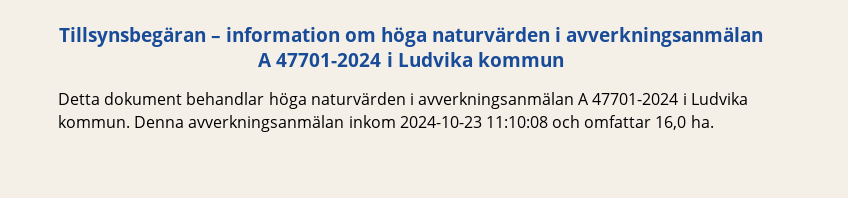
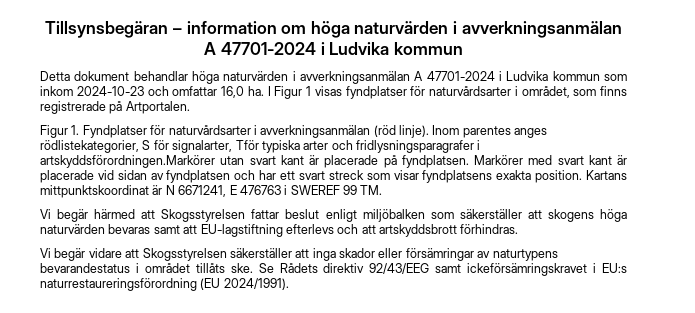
- Detta dokument behandlar höga naturvärden i avverkningsanmälan A 47701-2024 i Ludvika kommun. Denna avverkningsanmälan inkom 2024-10-23 11:10:08 och omfattar 16,0 ha.
+ Detta dokument behandlar höga naturvärden i avverkningsanmälan A 47701-2024 i Ludvika kommun som inkom 2024-10-23 och omfattar 16,0 ha.
+ I Figur 1 visas fyndplatser för naturvårdsarter i området, som finns registrerade på Artportalen.
+ Figur 1. Fyndplatser för naturvårdsarter i avverkningsanmälan (röd linje). Inom parentes anges rödlistekategorier, S för signalarter, Tför typiska arter och fridlysningsparagrafer i artskyddsförordningen.Markörer utan svart kant är placerade på fyndplatsen. Markörer med svart kant är placerade vid sidan av fyndplatsen och har ett svart streck som visar fyndplatsens exakta position. Kartans mittpunktskoordinat är N 6671241, E 476763 i SWEREF 99 TM.
+ Vi begär härmed att Skogsstyrelsen fattar beslut enligt miljöbalken som säkerställer att skogens höga naturvärden bevaras samt att EU-lagstiftning efterlevs och att artskyddsbrott förhindras.
+ Vi begär vidare att Skogsstyrelsen säkerställer att inga skador eller försämringar av naturtypens bevarandestatus i området tillåts ske. Se Rådets direktiv 92/43/EEG samt ickeförsämringskravet i EU:s naturrestaureringsförordning (EU 2024/1991).

